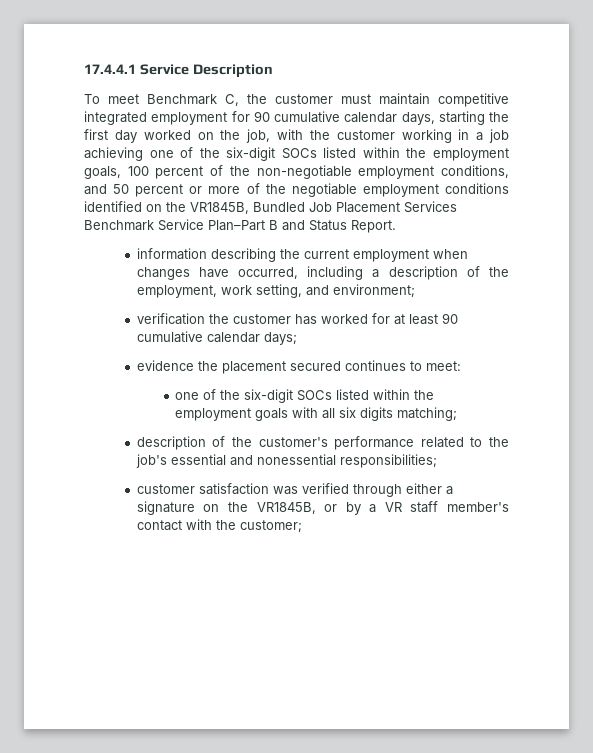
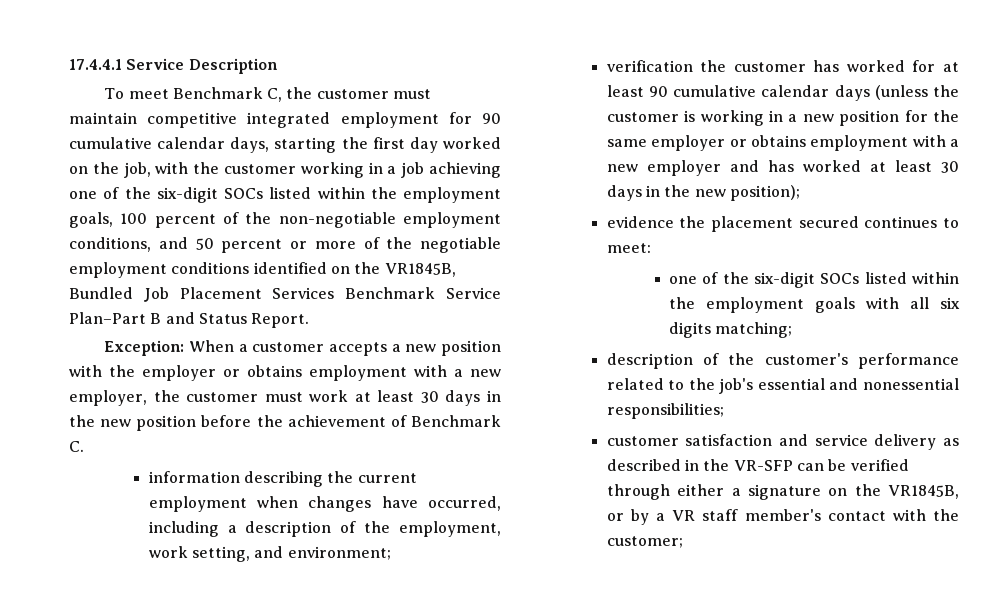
+ Exception: When a customer accepts a new position with the employer or obtains employment with a new employer, the customer must work at least 30 days in the new position before the achievement of Benchmark C.
- verification the customer has worked for at least 90 cumulative calendar days;
+ verification the customer has worked for at least 90 cumulative calendar days (unless the customer is working in a new position for the same employer or obtains employment with a new employer and has worked at least 30 days in the new position);
- customer satisfaction was verified through either a signature on the VR1845B, or by a VR staff member's contact with the customer;
+ customer satisfaction and service delivery as described in the VR-SFP can be verified through either a signature on the VR1845B, or by a VR staff member's contact with the customer;

